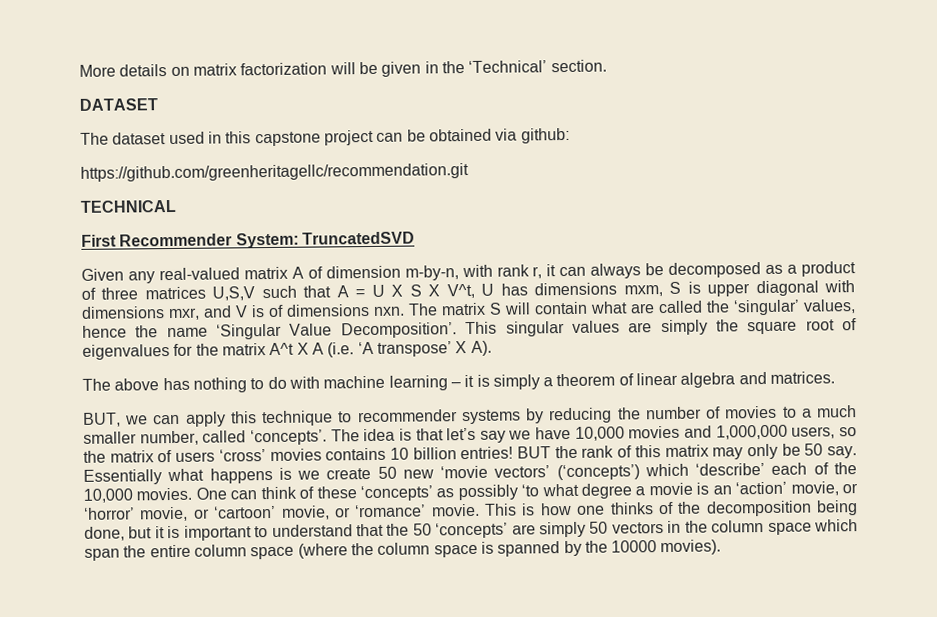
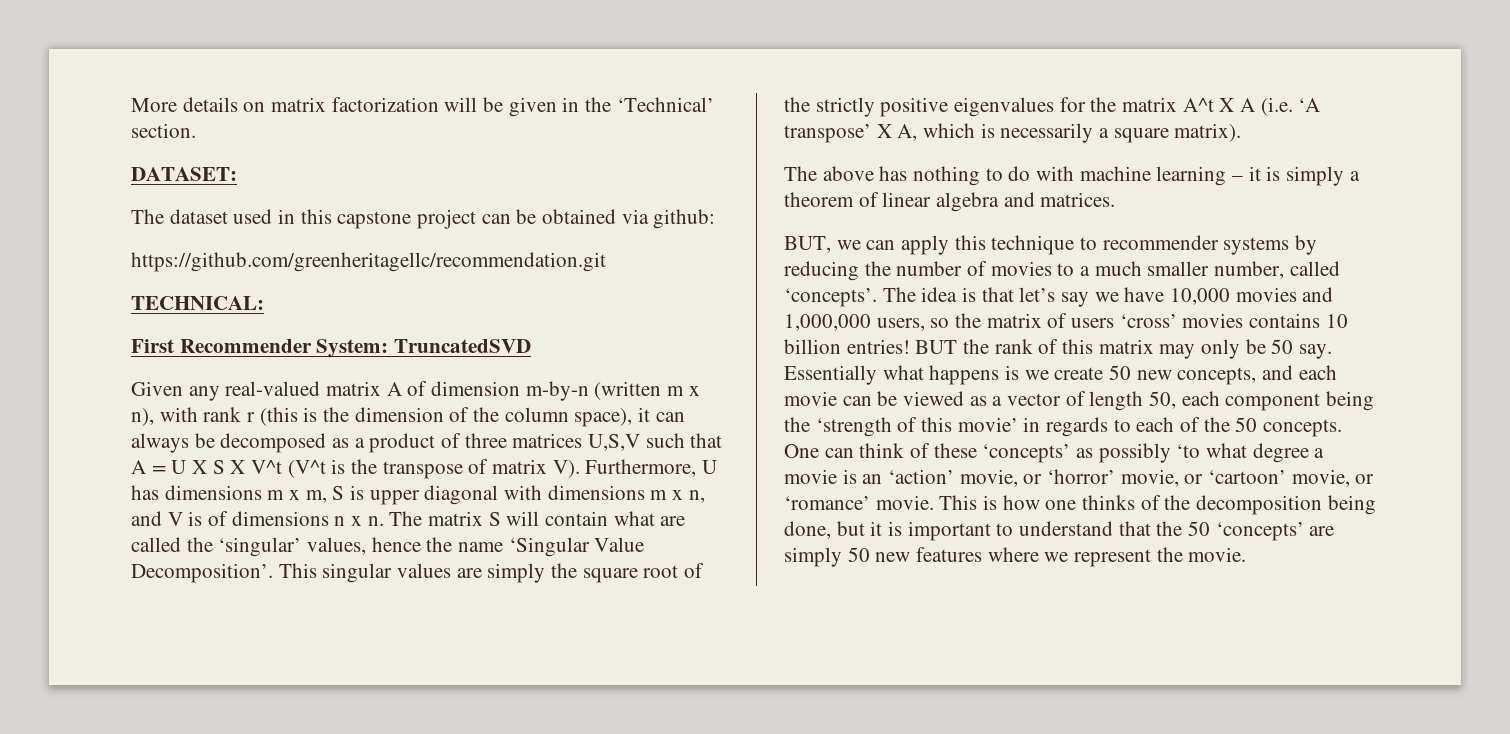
- DATASET
+ DATASET:
- TECHNICAL
+ TECHNICAL:
- Given any real-valued matrix A of dimension m-by-n, with rank r, it can always be decomposed as a product of three matrices U,S,V such that A = U X S X V^t, U has dimensions mxm, S is upper diagonal with dimensions mxr, and V is of dimensions nxn.
+ Given any real-valued matrix A of dimension m-by-n (written m x n), with rank r (this is the dimension of the column space), it can always be decomposed as a product of three matrices U,S,V such that A = U X S X V^t (V^t is the transpose of matrix V). Furthermore, U has dimensions m x m, S is upper diagonal with dimensions m x n, and V is of dimensions n x n.
- This singular values are simply the square root of eigenvalues for the matrix A^t X A (i.e. ‘A transpose’ X A).
+ This singular values are simply the square root of the strictly positive eigenvalues for the matrix A^t X A (i.e. ‘A transpose’ X A, which is necessarily a square matrix).
- Essentially what happens is we create 50 new ‘movie vectors’ (‘concepts’) which ‘describe’ each of the 10,000 movies.
+ Essentially what happens is we create 50 new concepts, and each movie can be viewed as a vector of length 50, each component being the ‘strength of this movie’ in regards to each of the 50 concepts.
- This is how one thinks of the decomposition being done, but it is important to understand that the 50 ‘concepts’ are simply 50 vectors in the column space which span the entire column space (where the column space is spanned by the 10000 movies).
+ This is how one thinks of the decomposition being done, but it is important to understand that the 50 ‘concepts’ are simply 50 new features where we represent the movie.

